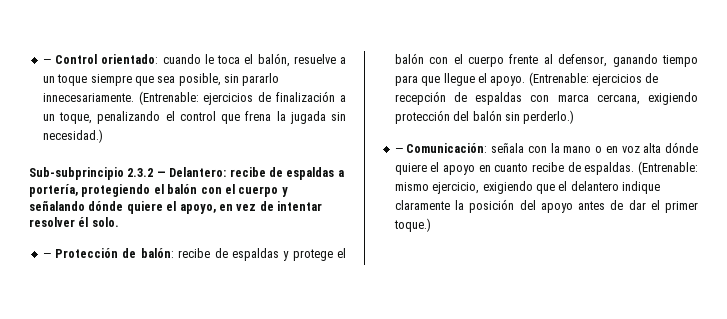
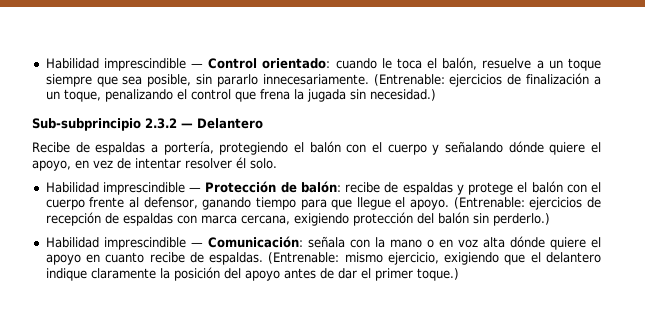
- — Control orientado: cuando le toca el balón, resuelve a un toque siempre que sea posible, sin pararlo innecesariamente.
+ Habilidad imprescindible — Control orientado: cuando le toca el balón, resuelve a un toque siempre que sea posible, sin pararlo innecesariamente.
- Sub-subprincipio 2.3.2 — Delantero: recibe de espaldas a portería, protegiendo el balón con el cuerpo y señalando dónde quiere el apoyo, en vez de intentar resolver él solo.
+ Sub-subprincipio 2.3.2 — Delantero
+ Recibe de espaldas a portería, protegiendo el balón con el cuerpo y señalando dónde quiere el apoyo, en vez de intentar resolver él solo.
- — Protección de balón: recibe de espaldas y protege el balón con el cuerpo frente al defensor, ganando tiempo para que llegue el apoyo.
+ Habilidad imprescindible — Protección de balón: recibe de espaldas y protege el balón con el cuerpo frente al defensor, ganando tiempo para que llegue el apoyo.
- — Comunicación: señala con la mano o en voz alta dónde quiere el apoyo en cuanto recibe de espaldas.
+ Habilidad imprescindible — Comunicación: señala con la mano o en voz alta dónde quiere el apoyo en cuanto recibe de espaldas.

